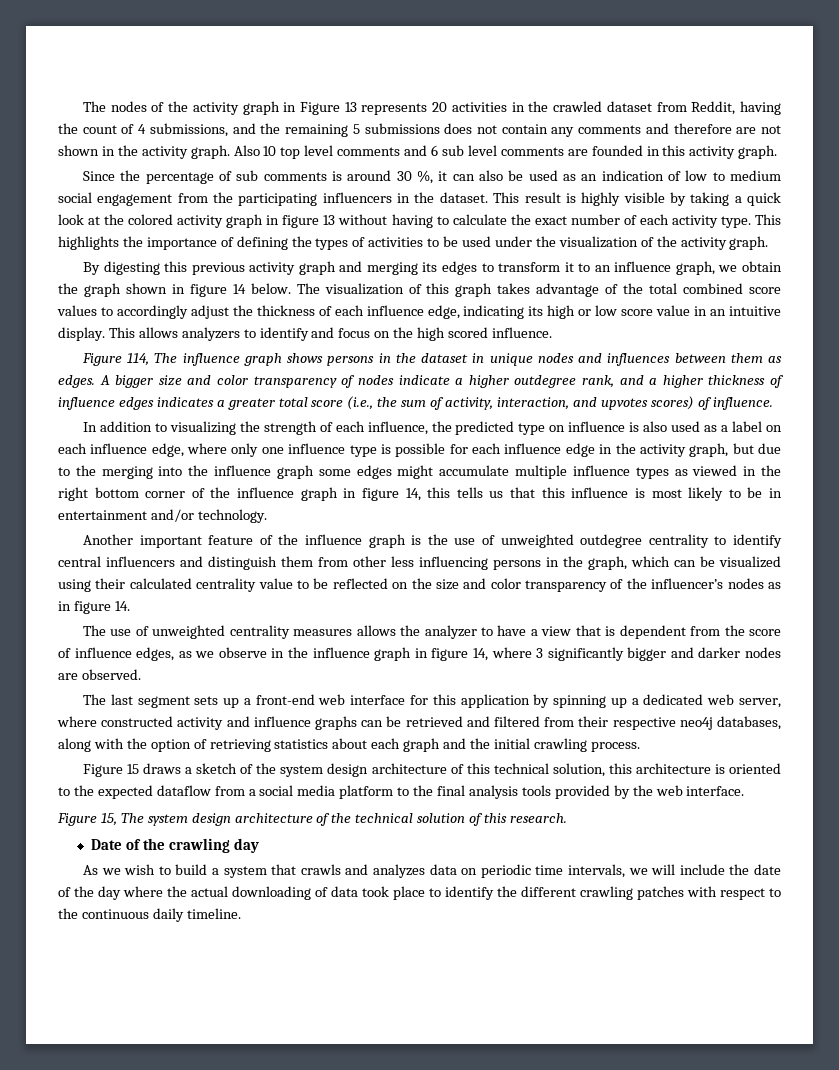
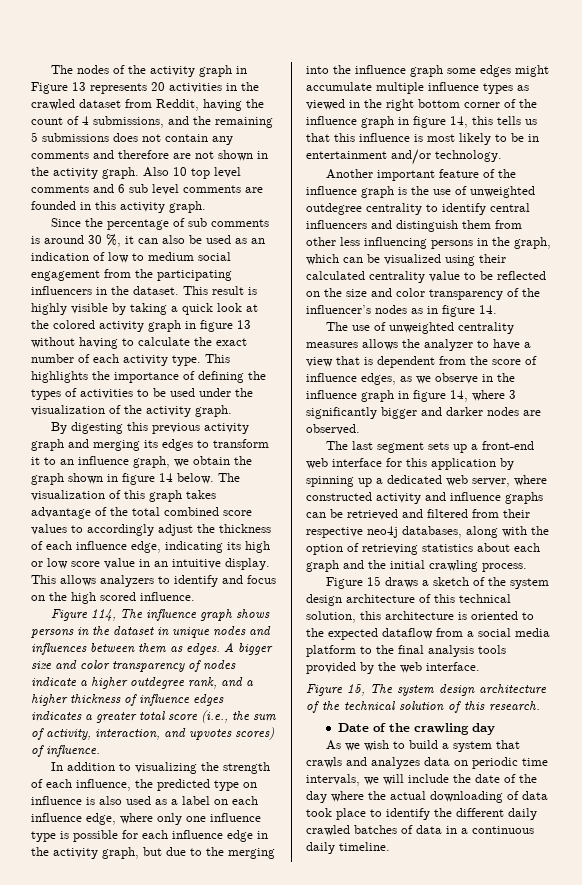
- As we wish to build a system that crawls and analyzes data on periodic time intervals, we will include the date of the day where the actual downloading of data took place to identify the different crawling patches with respect to the continuous daily timeline.
+ As we wish to build a system that crawls and analyzes data on periodic time intervals, we will include the date of the day where the actual downloading of data took place to identify the different daily crawled batches of data in a continuous daily timeline.

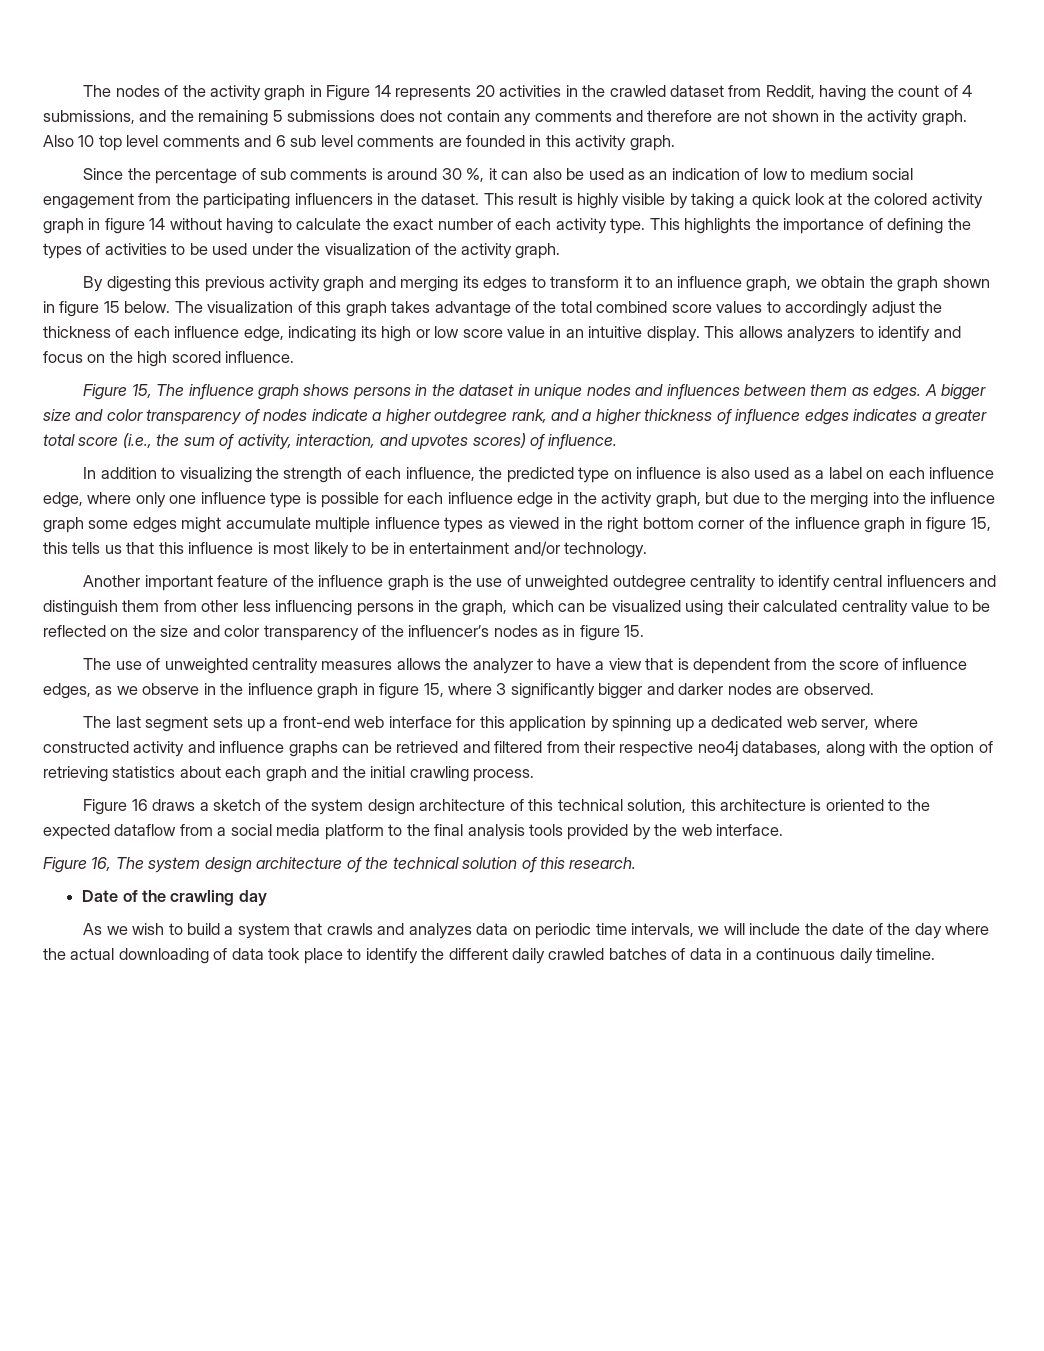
- The nodes of the activity graph in Figure 13 represents 20 activities in the crawled dataset from Reddit, having the count of 4 submissions, and the remaining 5 submissions does not contain any comments and therefore are not shown in the activity graph.
+ The nodes of the activity graph in Figure 14 represents 20 activities in the crawled dataset from Reddit, having the count of 4 submissions, and the remaining 5 submissions does not contain any comments and therefore are not shown in the activity graph.
- This result is highly visible by taking a quick look at the colored activity graph in figure 13 without having to calculate the exact number of each activity type.
+ This result is highly visible by taking a quick look at the colored activity graph in figure 14 without having to calculate the exact number of each activity type.
- By digesting this previous activity graph and merging its edges to transform it to an influence graph, we obtain the graph shown in figure 14 below.
+ By digesting this previous activity graph and merging its edges to transform it to an influence graph, we obtain the graph shown in figure 15 below.
- Figure 114, The influence graph shows persons in the dataset in unique nodes and influences between them as edges.
+ Figure 15, The influence graph shows persons in the dataset in unique nodes and influences between them as edges.
- In addition to visualizing the strength of each influence, the predicted type on influence is also used as a label on each influence edge, where only one influence type is possible for each influence edge in the activity graph, but due to the merging into the influence graph some edges might accumulate multiple influence types as viewed in the right bottom corner of the influence graph in figure 14, this tells us that this influence is most likely to be in entertainment and/or technology.
+ In addition to visualizing the strength of each influence, the predicted type on influence is also used as a label on each influence edge, where only one influence type is possible for each influence edge in the activity graph, but due to the merging into the influence graph some edges might accumulate multiple influence types as viewed in the right bottom corner of the influence graph in figure 15, this tells us that this influence is most likely to be in entertainment and/or technology.
- Another important feature of the influence graph is the use of unweighted outdegree centrality to identify central influencers and distinguish them from other less influencing persons in the graph, which can be visualized using their calculated centrality value to be reflected on the size and color transparency of the influencer’s nodes as in figure 14.
+ Another important feature of the influence graph is the use of unweighted outdegree centrality to identify central influencers and distinguish them from other less influencing persons in the graph, which can be visualized using their calculated centrality value to be reflected on the size and color transparency of the influencer’s nodes as in figure 15.
- The use of unweighted centrality measures allows the analyzer to have a view that is dependent from the score of influence edges, as we observe in the influence graph in figure 14, where 3 significantly bigger and darker nodes are observed.
+ The use of unweighted centrality measures allows the analyzer to have a view that is dependent from the score of influence edges, as we observe in the influence graph in figure 15, where 3 significantly bigger and darker nodes are observed.
- Figure 15 draws a sketch of the system design architecture of this technical solution, this architecture is oriented to the expected dataflow from a social media platform to the final analysis tools provided by the web interface.
+ Figure 16 draws a sketch of the system design architecture of this technical solution, this architecture is oriented to the expected dataflow from a social media platform to the final analysis tools provided by the web interface.
- Figure 15, The system design architecture of the technical solution of this research.
+ Figure 16, The system design architecture of the technical solution of this research.

